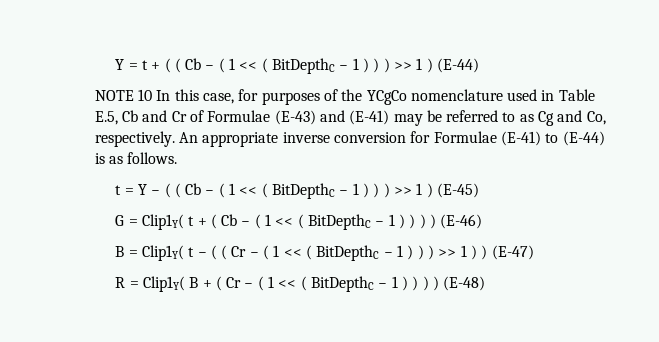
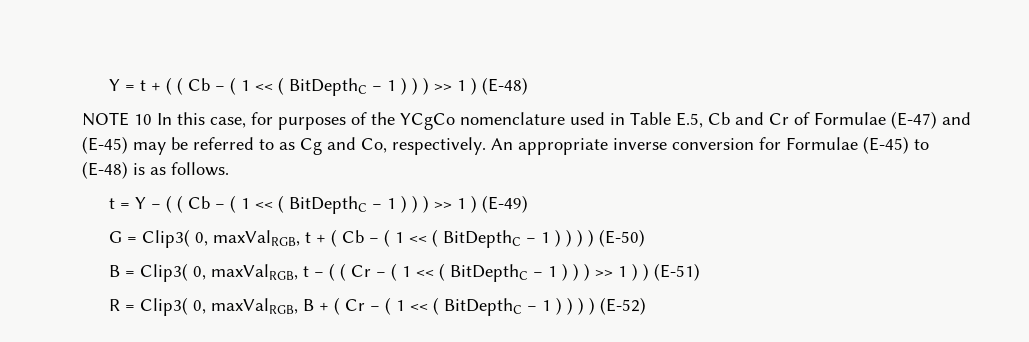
- Y = t + ( ( Cb − ( 1 << ( BitDepthC − 1 ) ) ) >> 1 ) (E-44)
+ Y = t + ( ( Cb − ( 1 << ( BitDepthC − 1 ) ) ) >> 1 ) (E-48)
- NOTE 10 In this case, for purposes of the YCgCo nomenclature used in Table E.5, Cb and Cr of Formulae (E-43) and (E-41) may be referred to as Cg and Co, respectively.
+ NOTE 10 In this case, for purposes of the YCgCo nomenclature used in Table E.5, Cb and Cr of Formulae (E-47) and (E-45) may be referred to as Cg and Co, respectively.
- An appropriate inverse conversion for Formulae (E-41) to (E-44) is as follows.
+ An appropriate inverse conversion for Formulae (E-45) to (E-48) is as follows.
- t = Y − ( ( Cb − ( 1 << ( BitDepthC − 1 ) ) ) >> 1 ) (E-45)
+ t = Y − ( ( Cb − ( 1 << ( BitDepthC − 1 ) ) ) >> 1 ) (E-49)
- G = Clip1Y( t + ( Cb − ( 1 << ( BitDepthC − 1 ) ) ) ) (E-46)
+ G = Clip3( 0, maxValRGB, t + ( Cb − ( 1 << ( BitDepthC − 1 ) ) ) ) (E-50)
- B = Clip1Y( t − ( ( Cr − ( 1 << ( BitDepthC − 1 ) ) ) >> 1 ) ) (E-47)
+ B = Clip3( 0, maxValRGB, t − ( ( Cr − ( 1 << ( BitDepthC − 1 ) ) ) >> 1 ) ) (E-51)
- R = Clip1Y( B + ( Cr − ( 1 << ( BitDepthC − 1 ) ) ) ) (E-48)
+ R = Clip3( 0, maxValRGB, B + ( Cr − ( 1 << ( BitDepthC − 1 ) ) ) ) (E-52)

